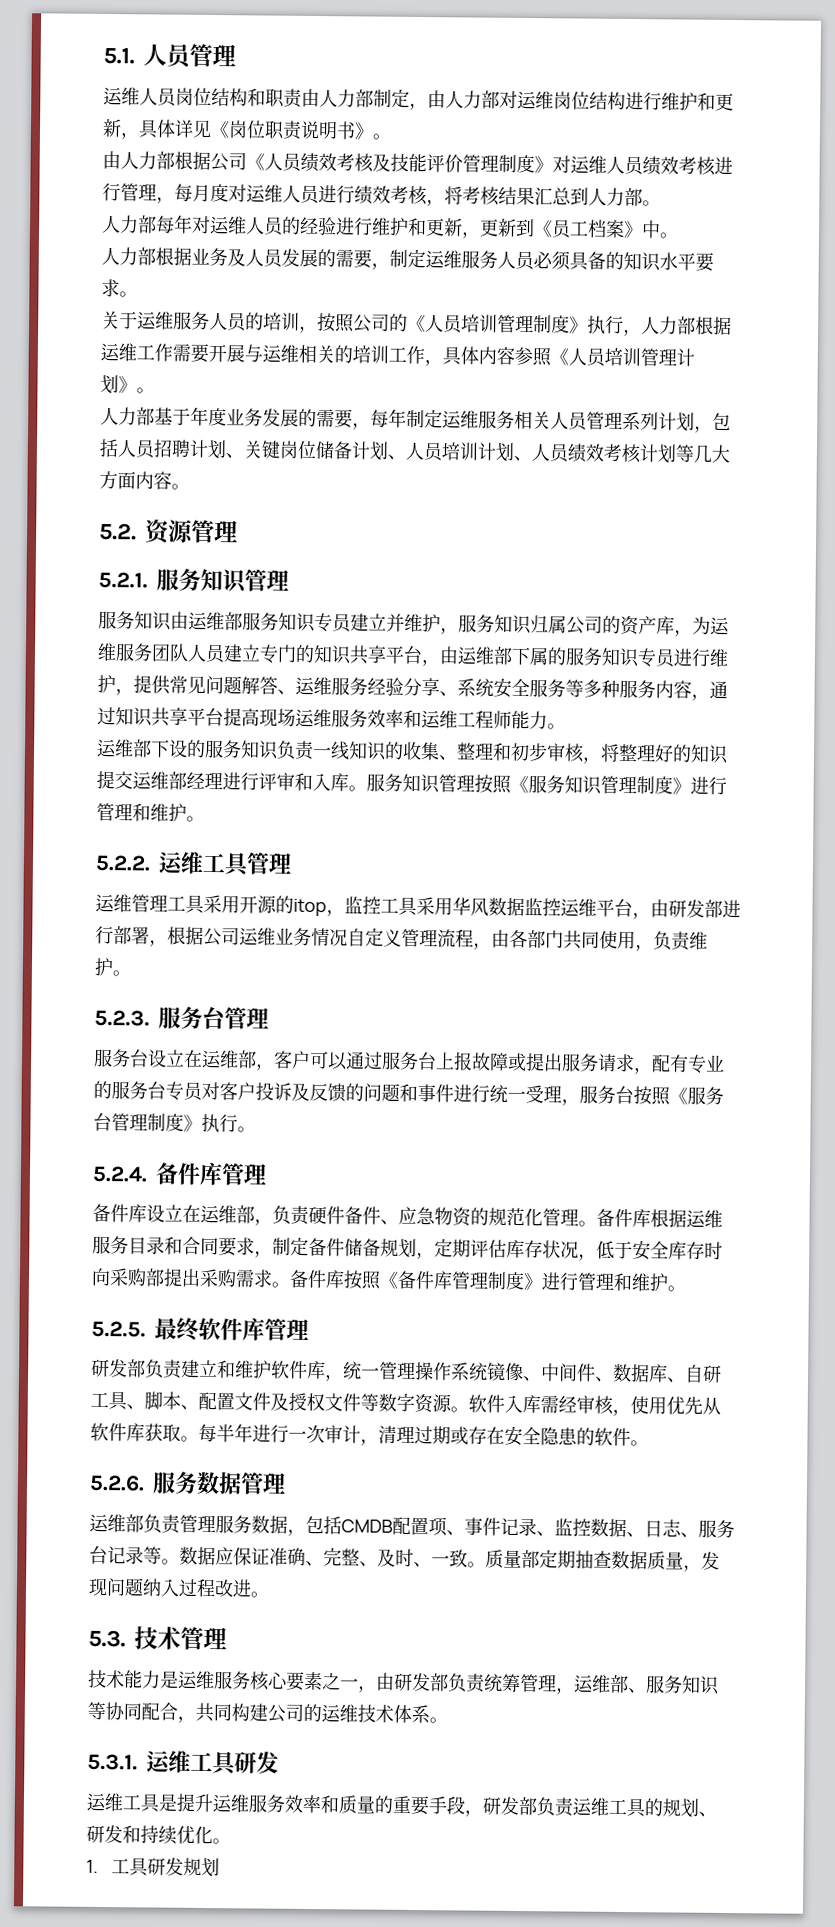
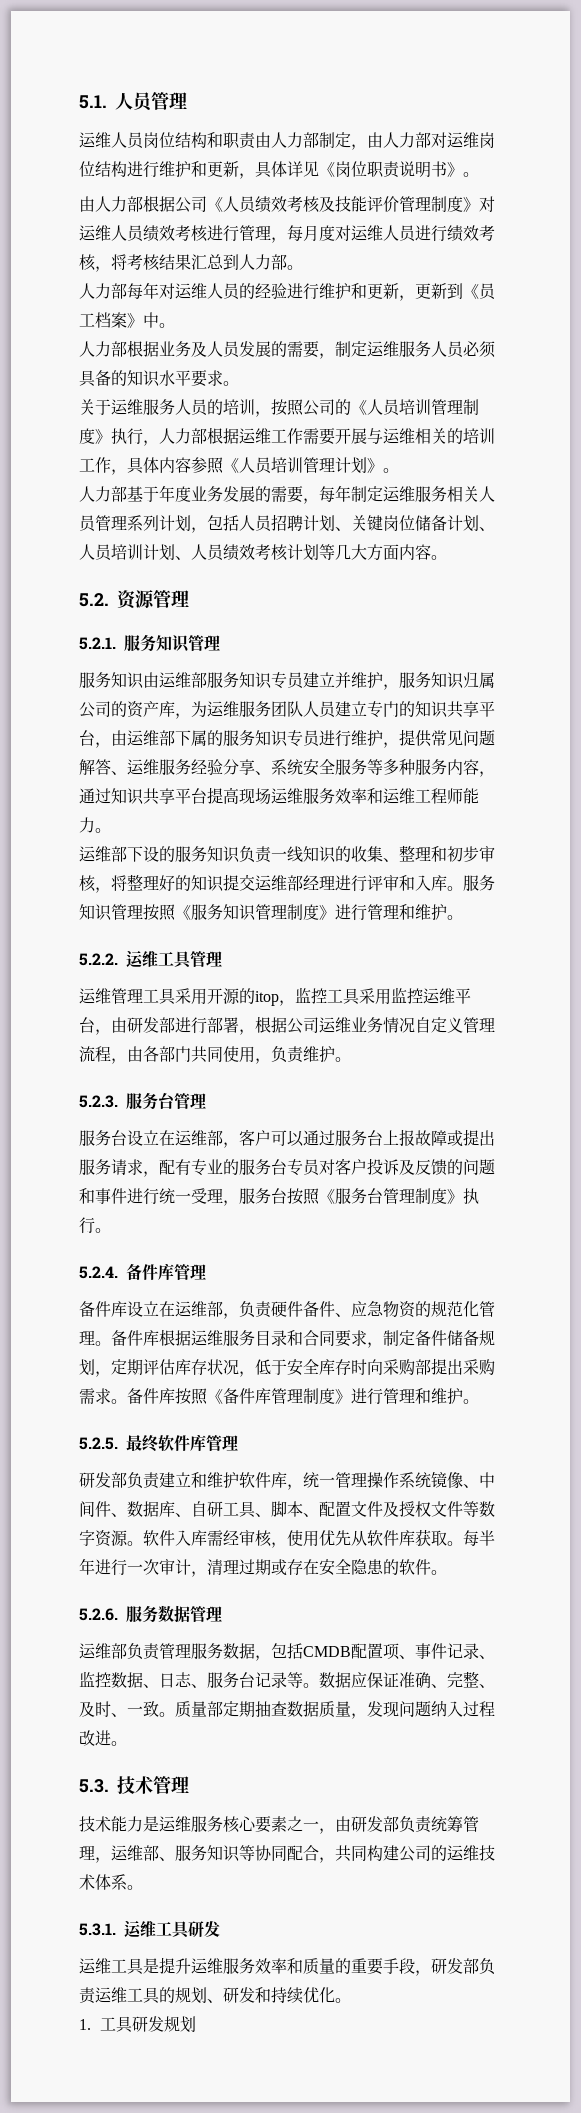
- 运维管理工具采用开源的itop，监控工具采用华风数据监控运维平台，由研发部进行部署，根据公司运维业务情况自定义管理流程，由各部门共同使用，负责维护。
+ 运维管理工具采用开源的itop，监控工具采用监控运维平台，由研发部进行部署，根据公司运维业务情况自定义管理流程，由各部门共同使用，负责维护。

